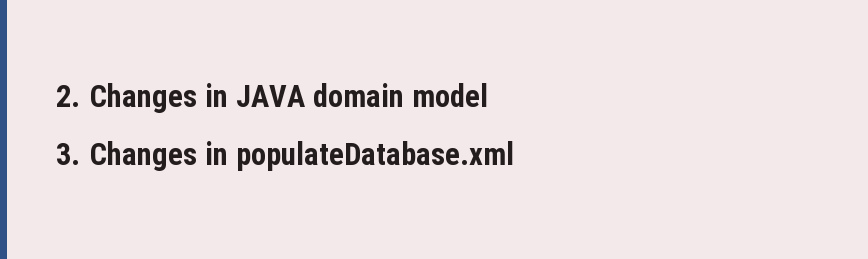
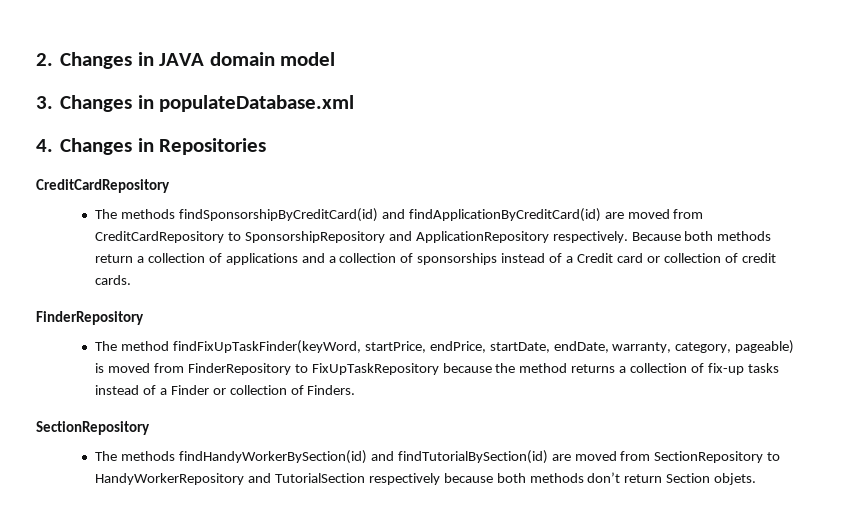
+ 4. Changes in Repositories
+ CreditCardRepository
+ The methods findSponsorshipByCreditCard(id) and findApplicationByCreditCard(id) are moved from CreditCardRepository to SponsorshipRepository and ApplicationRepository respectively. Because both methods return a collection of applications and a collection of sponsorships instead of a Credit card or collection of credit cards.
+ FinderRepository
+ The method findFixUpTaskFinder(keyWord, startPrice, endPrice, startDate, endDate, warranty, category, pageable) is moved from FinderRepository to FixUpTaskRepository because the method returns a collection of fix-up tasks instead of a Finder or collection of Finders.
+ SectionRepository
+ The methods findHandyWorkerBySection(id) and findTutorialBySection(id) are moved from SectionRepository to HandyWorkerRepository and TutorialSection respectively because both methods don’t return Section objets.

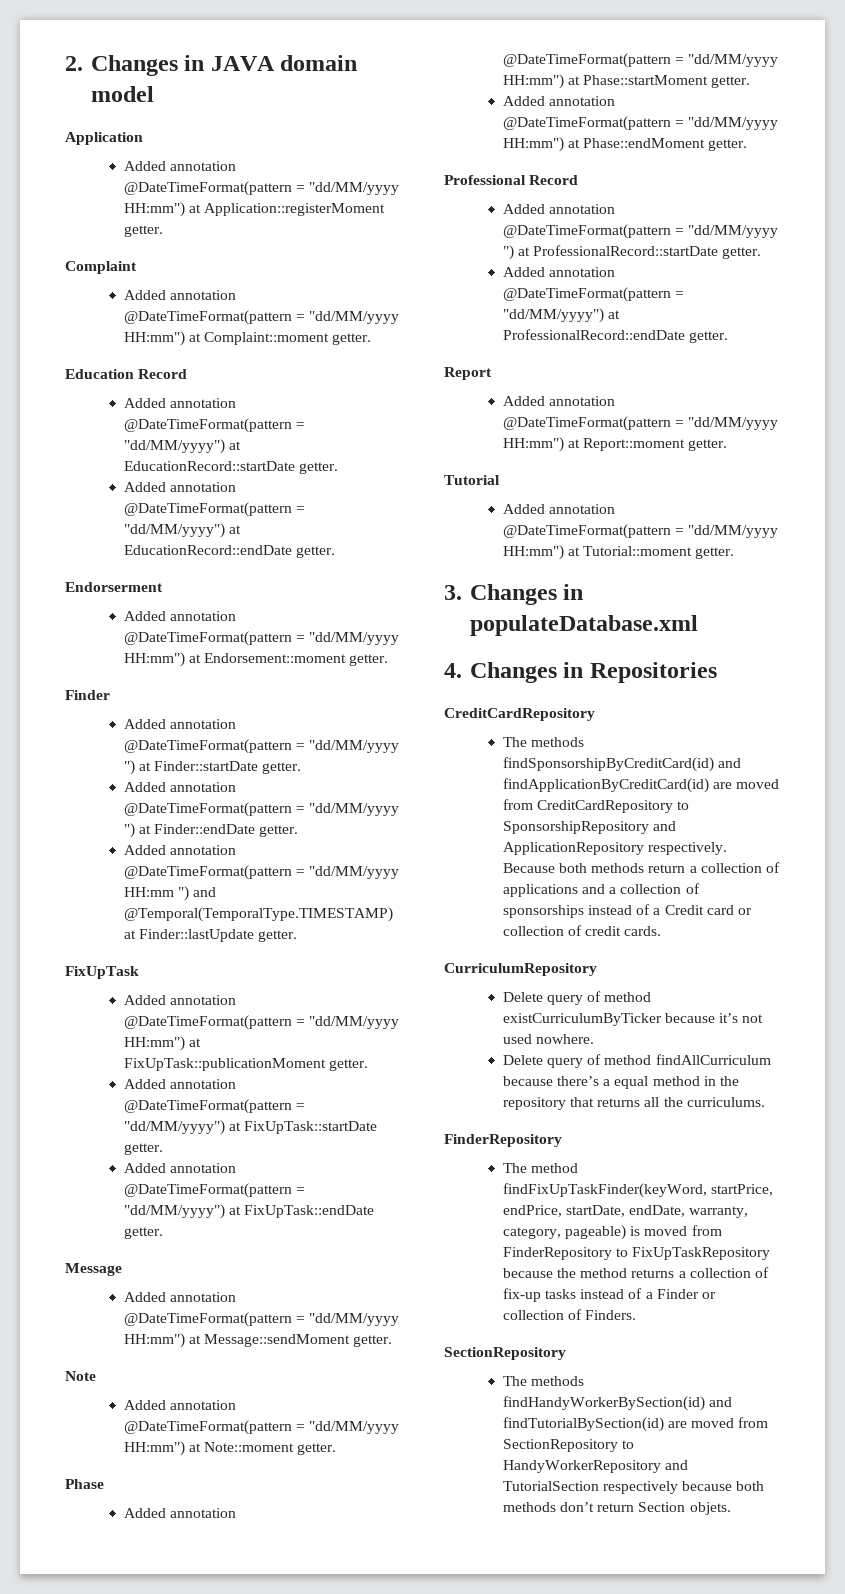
+ Application
+ Added annotation @DateTimeFormat(pattern = "dd/MM/yyyy HH:mm") at Application::registerMoment getter.
+ Complaint
+ Added annotation @DateTimeFormat(pattern = "dd/MM/yyyy HH:mm") at Complaint::moment getter.
+ Education Record
+ Added annotation @DateTimeFormat(pattern = "dd/MM/yyyy") at EducationRecord::startDate getter.
+ Added annotation @DateTimeFormat(pattern = "dd/MM/yyyy") at EducationRecord::endDate getter.
+ Endorserment
+ Added annotation @DateTimeFormat(pattern = "dd/MM/yyyy HH:mm") at Endorsement::moment getter.
+ Finder
+ Added annotation @DateTimeFormat(pattern = "dd/MM/yyyy ") at Finder::startDate getter.
+ Added annotation @DateTimeFormat(pattern = "dd/MM/yyyy ") at Finder::endDate getter.
+ Added annotation @DateTimeFormat(pattern = "dd/MM/yyyy HH:mm ") and @Temporal(TemporalType.TIMESTAMP) at Finder::lastUpdate getter.
+ FixUpTask
+ Added annotation @DateTimeFormat(pattern = "dd/MM/yyyy HH:mm") at FixUpTask::publicationMoment getter.
+ Added annotation @DateTimeFormat(pattern = "dd/MM/yyyy") at FixUpTask::startDate getter.
+ Added annotation @DateTimeFormat(pattern = "dd/MM/yyyy") at FixUpTask::endDate getter.
+ Message
+ Added annotation @DateTimeFormat(pattern = "dd/MM/yyyy HH:mm") at Message::sendMoment getter.
+ Note
+ Added annotation @DateTimeFormat(pattern = "dd/MM/yyyy HH:mm") at Note::moment getter.
+ Phase
+ Added annotation @DateTimeFormat(pattern = "dd/MM/yyyy HH:mm") at Phase::startMoment getter.
+ Added annotation @DateTimeFormat(pattern = "dd/MM/yyyy HH:mm") at Phase::endMoment getter.
+ Professional Record
+ Added annotation @DateTimeFormat(pattern = "dd/MM/yyyy ") at ProfessionalRecord::startDate getter.
+ Added annotation @DateTimeFormat(pattern = "dd/MM/yyyy") at ProfessionalRecord::endDate getter.
+ Report
+ Added annotation @DateTimeFormat(pattern = "dd/MM/yyyy HH:mm") at Report::moment getter.
+ Tutorial
+ Added annotation @DateTimeFormat(pattern = "dd/MM/yyyy HH:mm") at Tutorial::moment getter.
+ CurriculumRepository
+ Delete query of method existCurriculumByTicker because it’s not used nowhere.
+ Delete query of method findAllCurriculum because there’s a equal method in the repository that returns all the curriculums.

